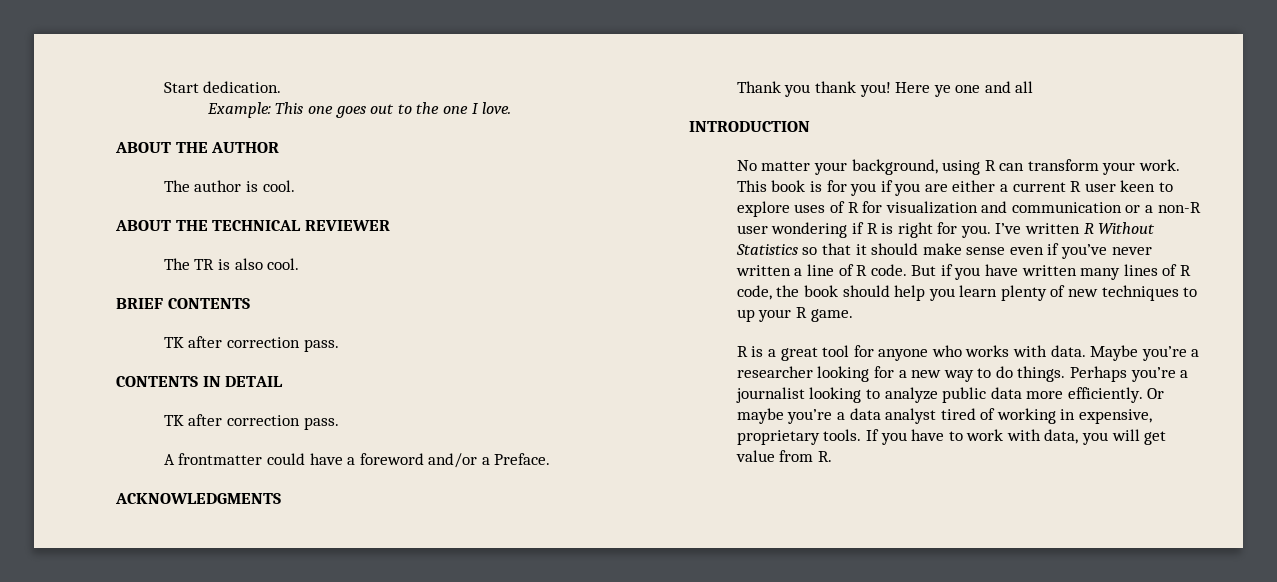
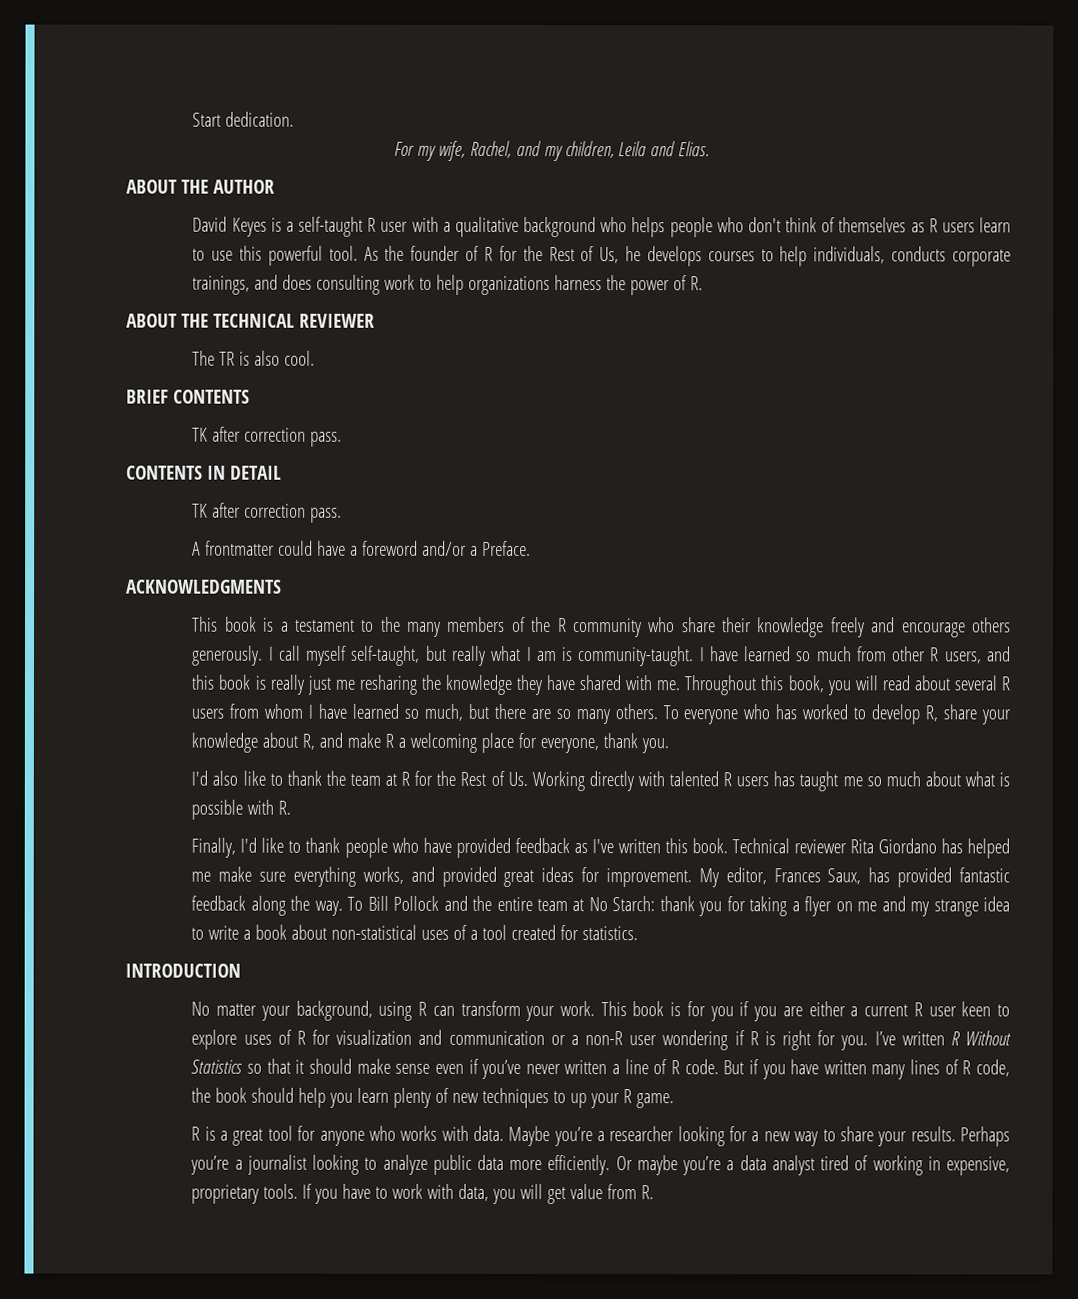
- Example: This one goes out to the one I love.
+ For my wife, Rachel, and my children, Leila and Elias.
  ABOUT THE AUTHOR
- The author is cool.
+ David Keyes is a self-taught R user with a qualitative background who helps people who don't think of themselves as R users learn to use this powerful tool. As the founder of R for the Rest of Us, he develops courses to help individuals, conducts corporate trainings, and does consulting work to help organizations harness the power of R.
- Thank you thank you! Here ye one and all
+ This book is a testament to the many members of the R community who share their knowledge freely and encourage others generously. I call myself self-taught, but really what I am is community-taught. I have learned so much from other R users, and this book is really just me resharing the knowledge they have shared with me. Throughout this book, you will read about several R users from whom I have learned so much, but there are so many others. To everyone who has worked to develop R, share your knowledge about R, and make R a welcoming place for everyone, thank you.
+ I'd also like to thank the team at R for the Rest of Us. Working directly with talented R users has taught me so much about what is possible with R.
+ Finally, I'd like to thank people who have provided feedback as I've written this book. Technical reviewer Rita Giordano has helped me make sure everything works, and provided great ideas for improvement. My editor, Frances Saux, has provided fantastic feedback along the way. To Bill Pollock and the entire team at No Starch: thank you for taking a flyer on me and my strange idea to write a book about non-statistical uses of a tool created for statistics.
- Maybe you’re a researcher looking for a new way to do things.
+ Maybe you’re a researcher looking for a new way to share your results.

